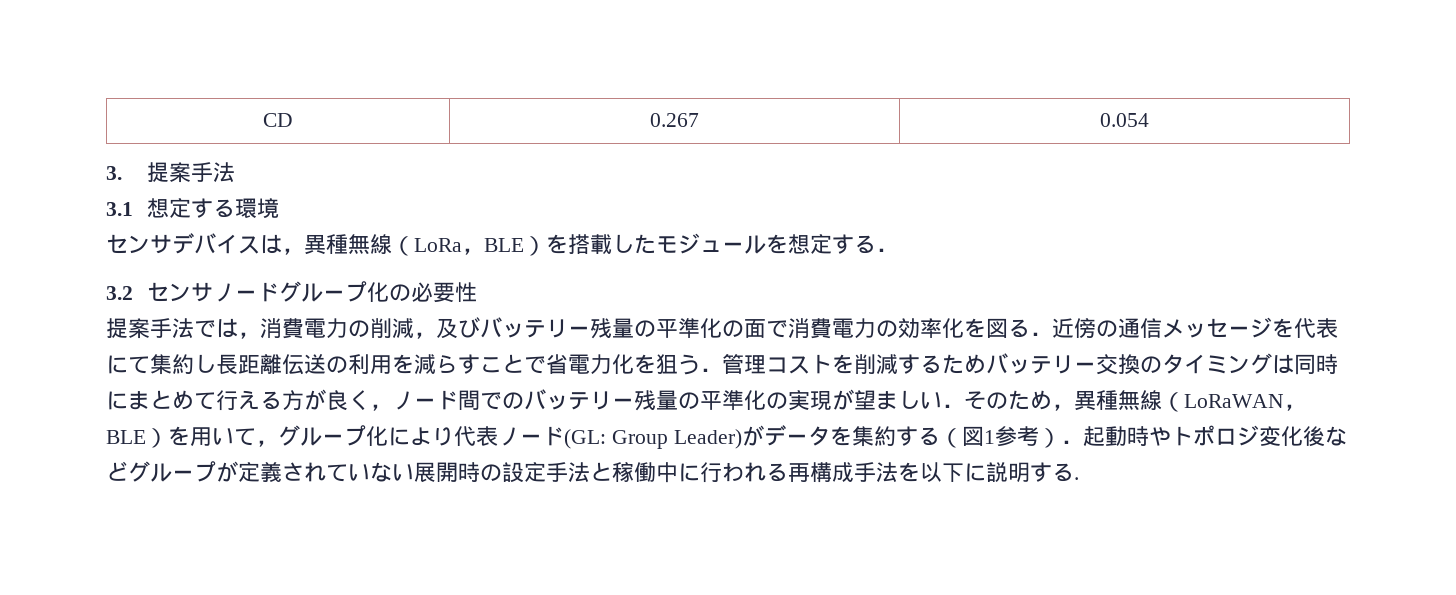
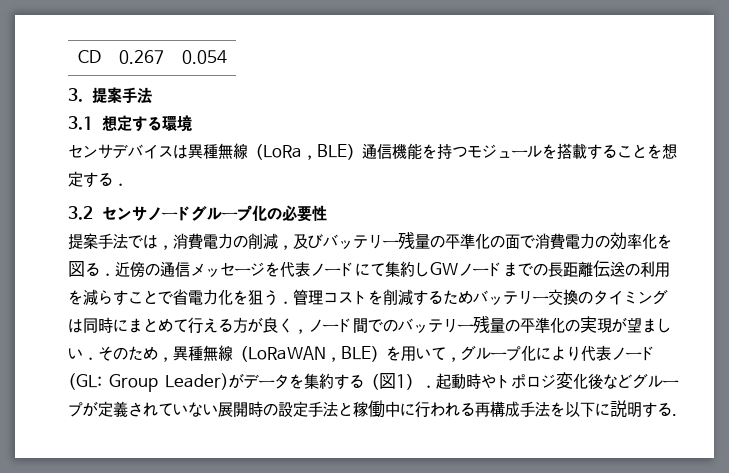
- センサデバイスは，異種無線（LoRa，BLE）を搭載したモジュールを想定する．
+ センサデバイスは異種無線（LoRa，BLE）通信機能を持つモジュールを搭載することを想定する．
- 提案手法では，消費電力の削減，及びバッテリー残量の平準化の面で消費電力の効率化を図る．近傍の通信メッセージを代表にて集約し長距離伝送の利用を減らすことで省電力化を狙う．管理コストを削減するためバッテリー交換のタイミングは同時にまとめて行える方が良く，ノード間でのバッテリー残量の平準化の実現が望ましい．そのため，異種無線（LoRaWAN，BLE）を用いて，グループ化により代表ノード(GL:
+ 提案手法では，消費電力の削減，及びバッテリー残量の平準化の面で消費電力の効率化を図る．近傍の通信メッセージを代表ノードにて集約しGWノードまでの長距離伝送の利用を減らすことで省電力化を狙う．管理コストを削減するためバッテリー交換のタイミングは同時にまとめて行える方が良く，ノード間でのバッテリー残量の平準化の実現が望ましい．そのため，異種無線（LoRaWAN，BLE）を用いて，グループ化により代表ノード(GL:
- Group Leader)がデータを集約する（図1参考）．起動時やトポロジ変化後などグループが定義されていない展開時の設定手法と稼働中に行われる再構成手法を以下に説明する.
+ Group Leader)がデータを集約する（図1）．起動時やトポロジ変化後などグループが定義されていない展開時の設定手法と稼働中に行われる再構成手法を以下に説明する.

